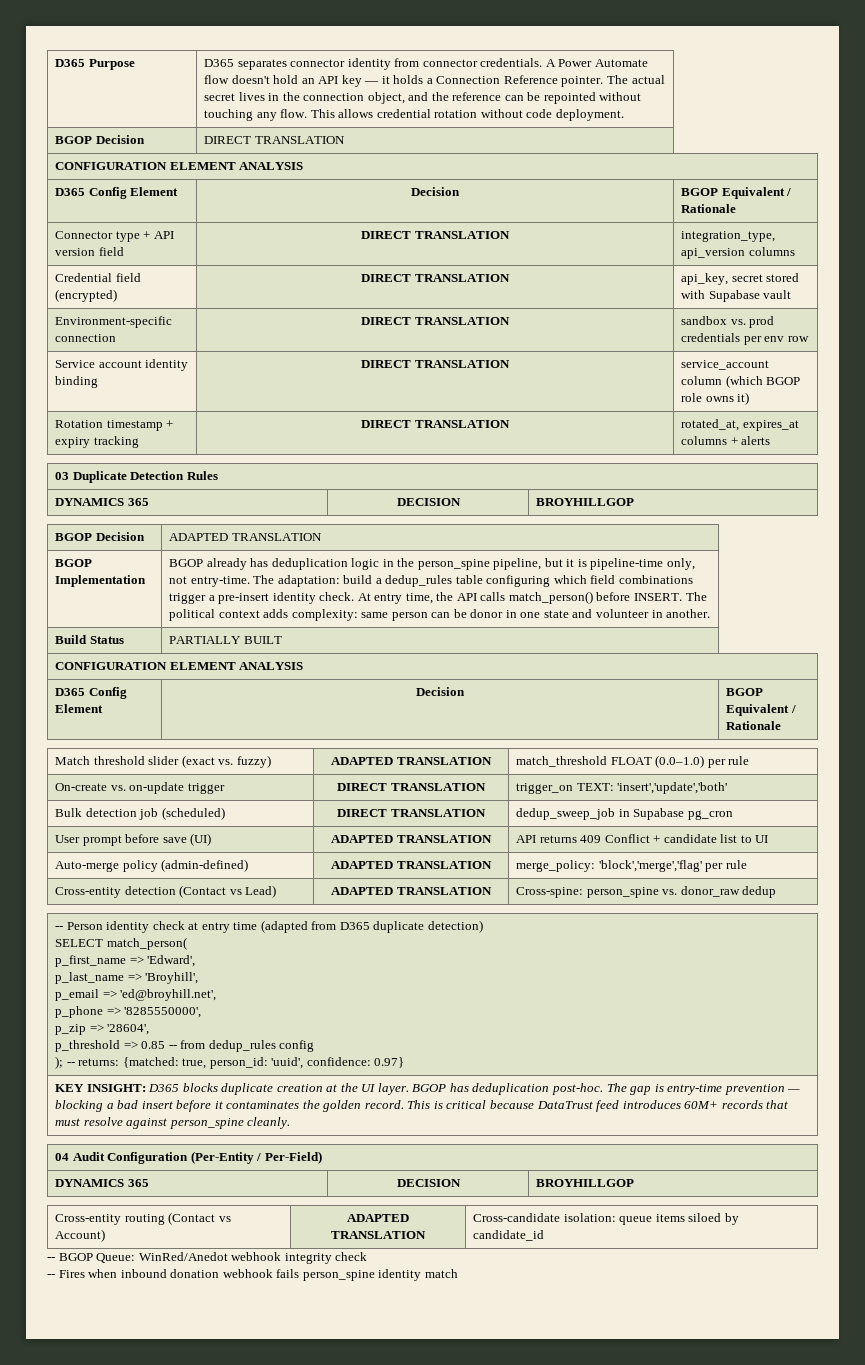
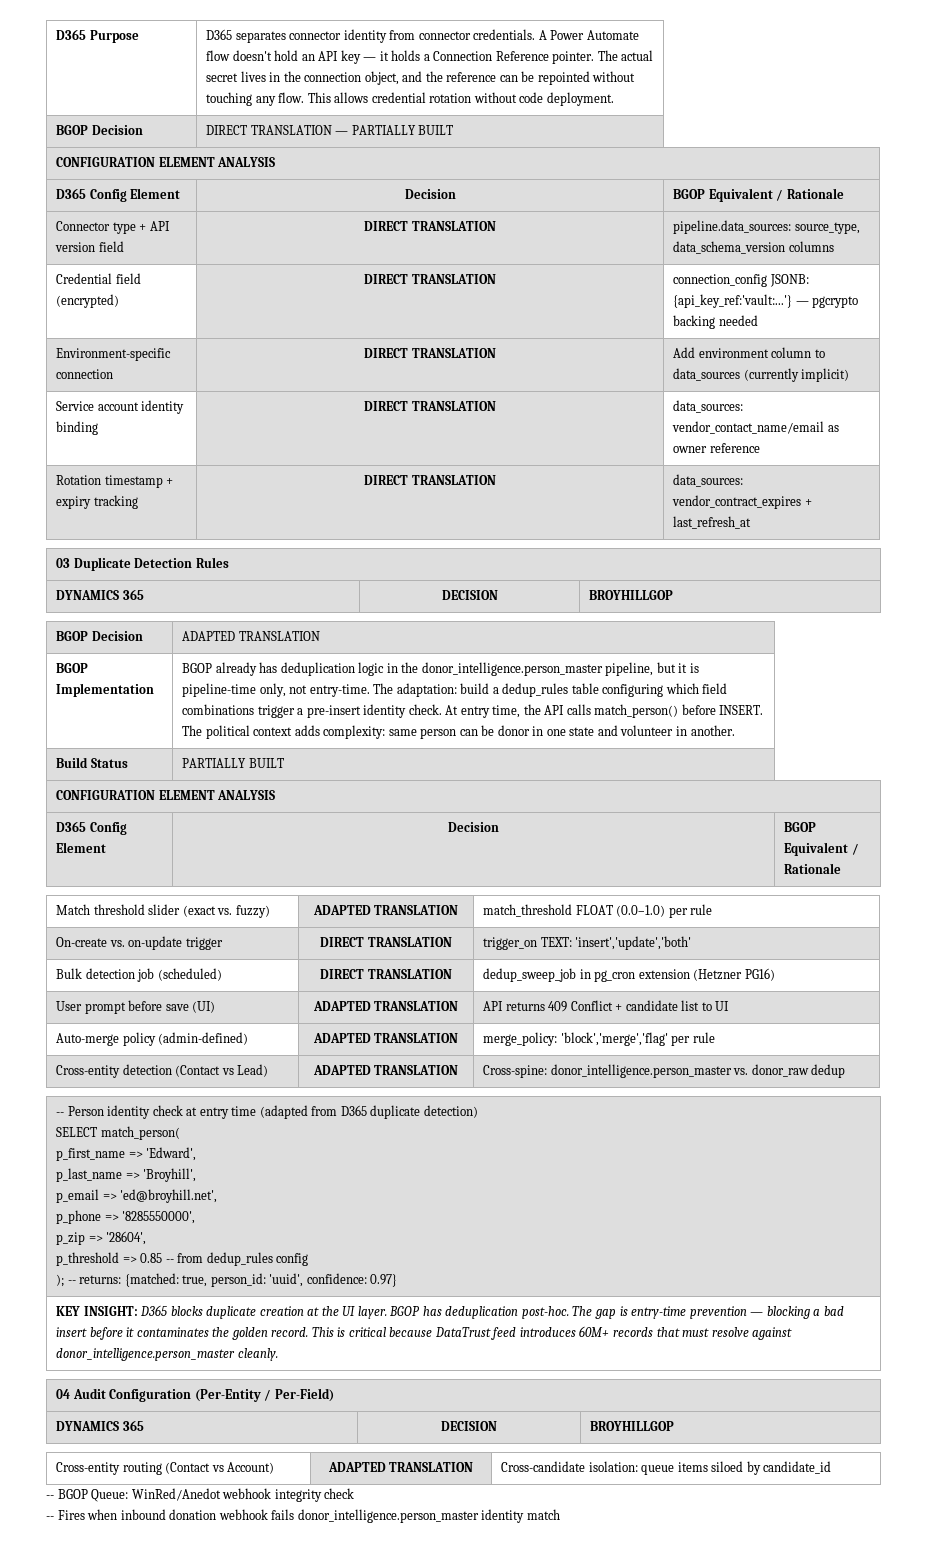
- BGOP Decision | DIRECT TRANSLATION
+ BGOP Decision | DIRECT TRANSLATION — PARTIALLY BUILT
- Connector type + API version field | DIRECT TRANSLATION | integration_type, api_version columns
+ Connector type + API version field | DIRECT TRANSLATION | pipeline.data_sources: source_type, data_schema_version columns
- Credential field (encrypted) | DIRECT TRANSLATION | api_key, secret stored with Supabase vault
- Environment-specific connection | DIRECT TRANSLATION | sandbox vs. prod credentials per env row
+ Credential field (encrypted) | DIRECT TRANSLATION | connection_config JSONB: {api_key_ref:'vault:...'} — pgcrypto backing needed
+ Environment-specific connection | DIRECT TRANSLATION | Add environment column to data_sources (currently implicit)
- Service account identity binding | DIRECT TRANSLATION | service_account column (which BGOP role owns it)
+ Service account identity binding | DIRECT TRANSLATION | data_sources: vendor_contact_name/email as owner reference
- Rotation timestamp + expiry tracking | DIRECT TRANSLATION | rotated_at, expires_at columns + alerts
+ Rotation timestamp + expiry tracking | DIRECT TRANSLATION | data_sources: vendor_contract_expires + last_refresh_at
- BGOP already has deduplication logic in the person_spine pipeline, but it is pipeline-time only, not entry-time.
+ BGOP already has deduplication logic in the donor_intelligence.person_master pipeline, but it is pipeline-time only, not entry-time.
- Bulk detection job (scheduled) | DIRECT TRANSLATION | dedup_sweep_job in Supabase pg_cron
+ Bulk detection job (scheduled) | DIRECT TRANSLATION | dedup_sweep_job in pg_cron extension (Hetzner PG16)
- Cross-entity detection (Contact vs Lead) | ADAPTED TRANSLATION | Cross-spine: person_spine vs. donor_raw dedup
+ Cross-entity detection (Contact vs Lead) | ADAPTED TRANSLATION | Cross-spine: donor_intelligence.person_master vs. donor_raw dedup
- This is critical because DataTrust feed introduces 60M+ records that must resolve against person_spine cleanly.
+ This is critical because DataTrust feed introduces 60M+ records that must resolve against donor_intelligence.person_master cleanly.
- -- Fires when inbound donation webhook fails person_spine identity match
+ -- Fires when inbound donation webhook fails donor_intelligence.person_master identity match

